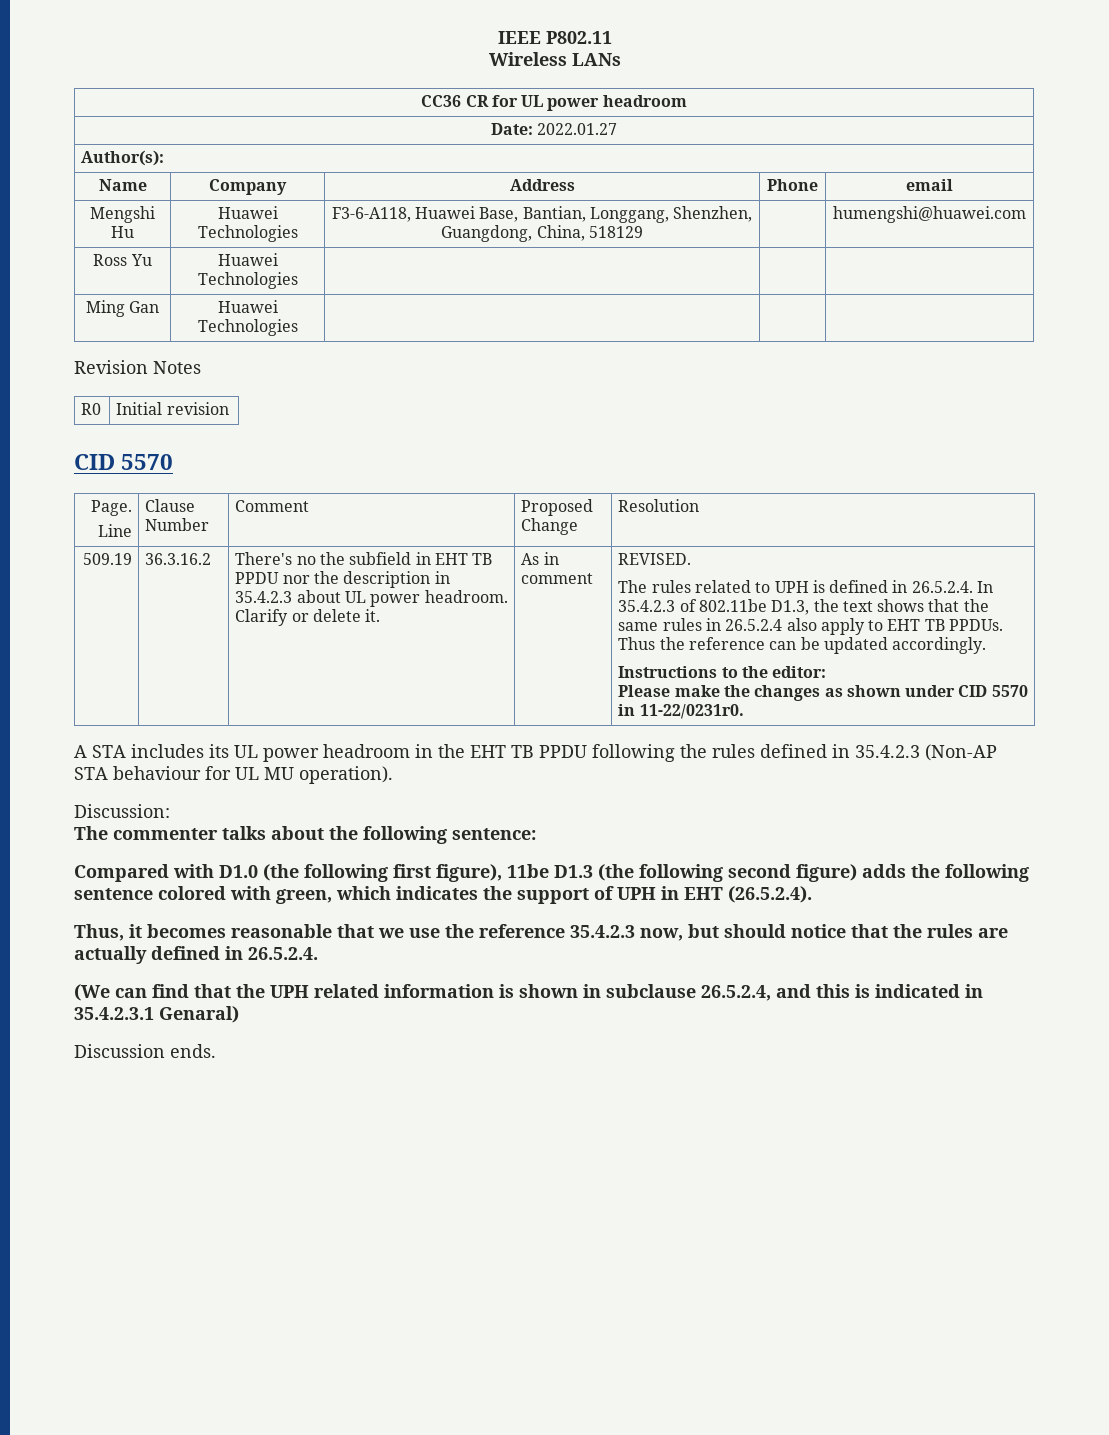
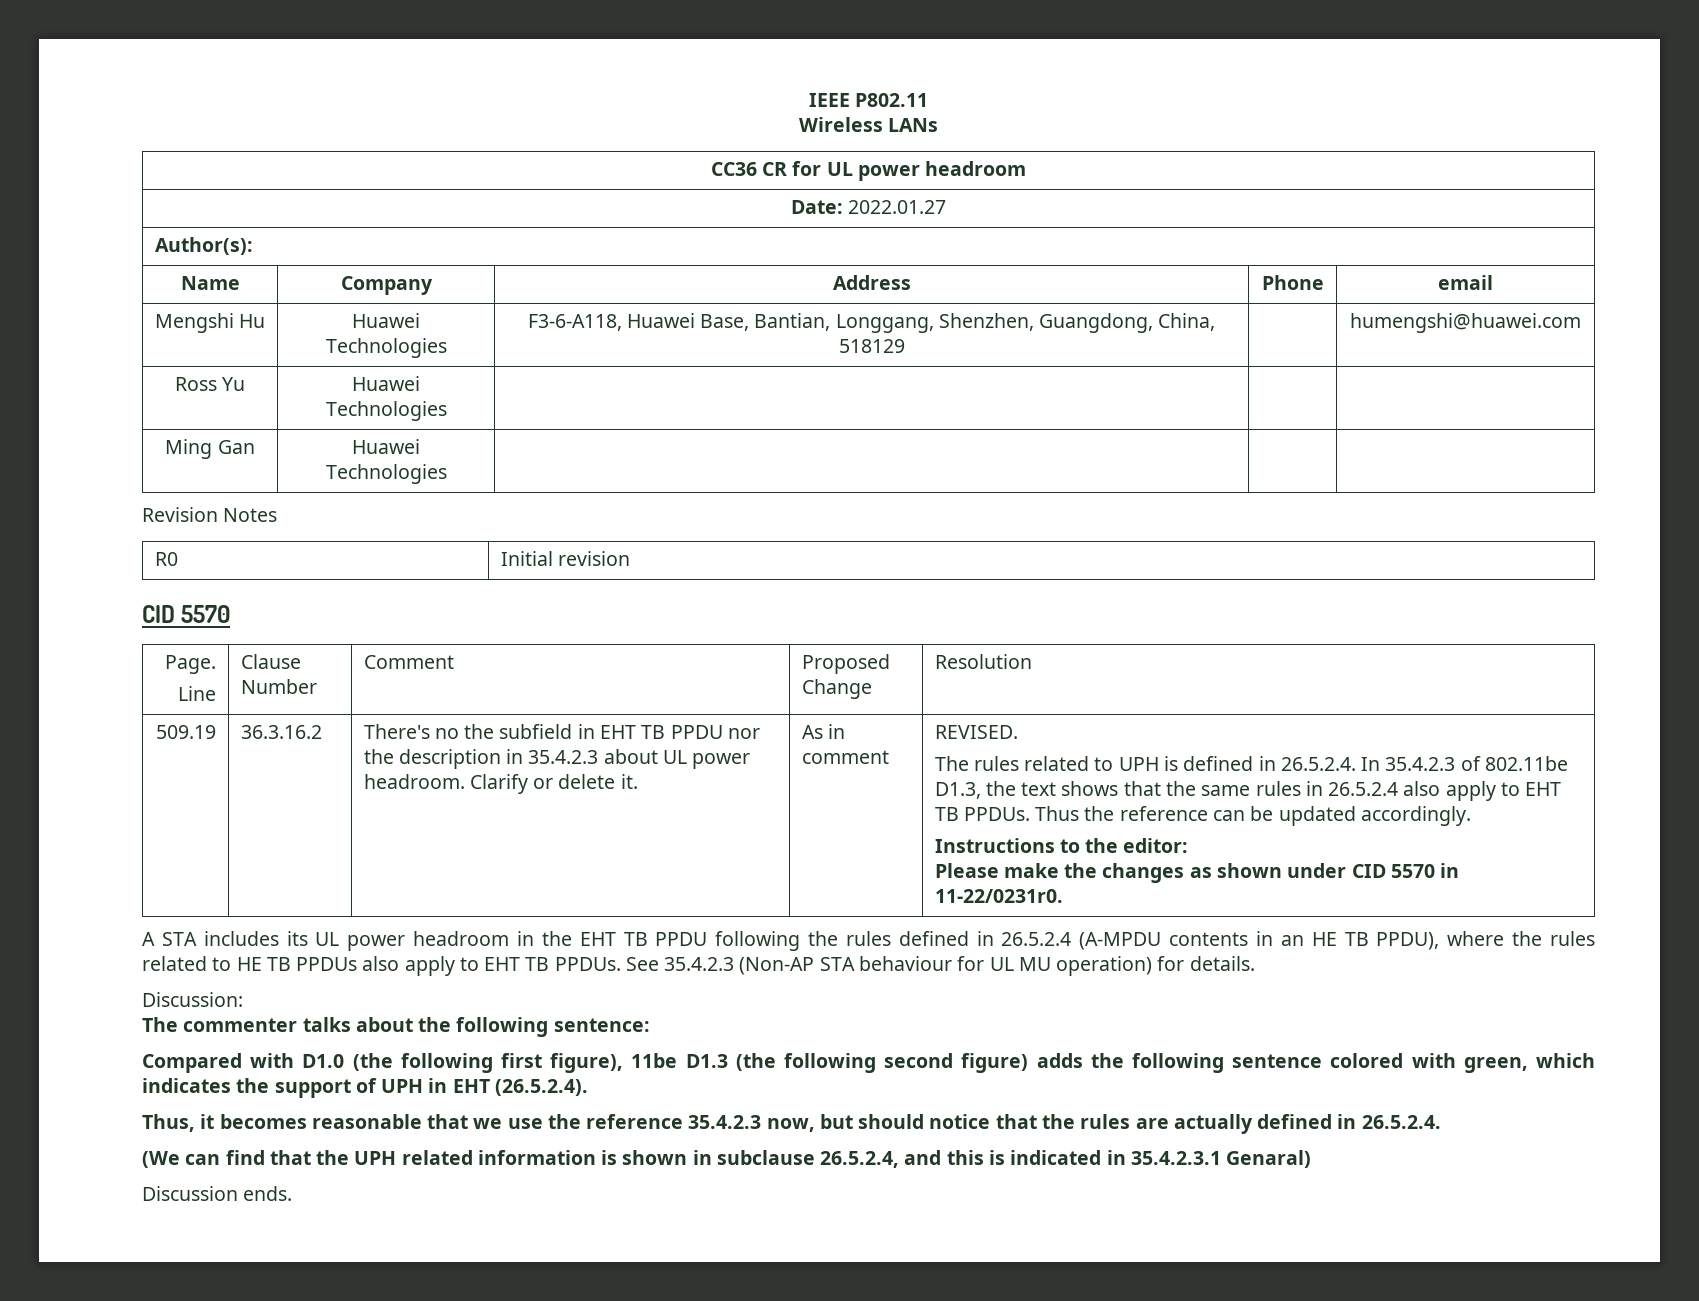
- A STA includes its UL power headroom in the EHT TB PPDU following the rules defined in 35.4.2.3 (Non-AP STA behaviour for UL MU operation).
+ A STA includes its UL power headroom in the EHT TB PPDU following the rules defined in 26.5.2.4 (A-MPDU contents in an HE TB PPDU), where the rules related to HE TB PPDUs also apply to EHT TB PPDUs. See 35.4.2.3 (Non-AP STA behaviour for UL MU operation) for details.

